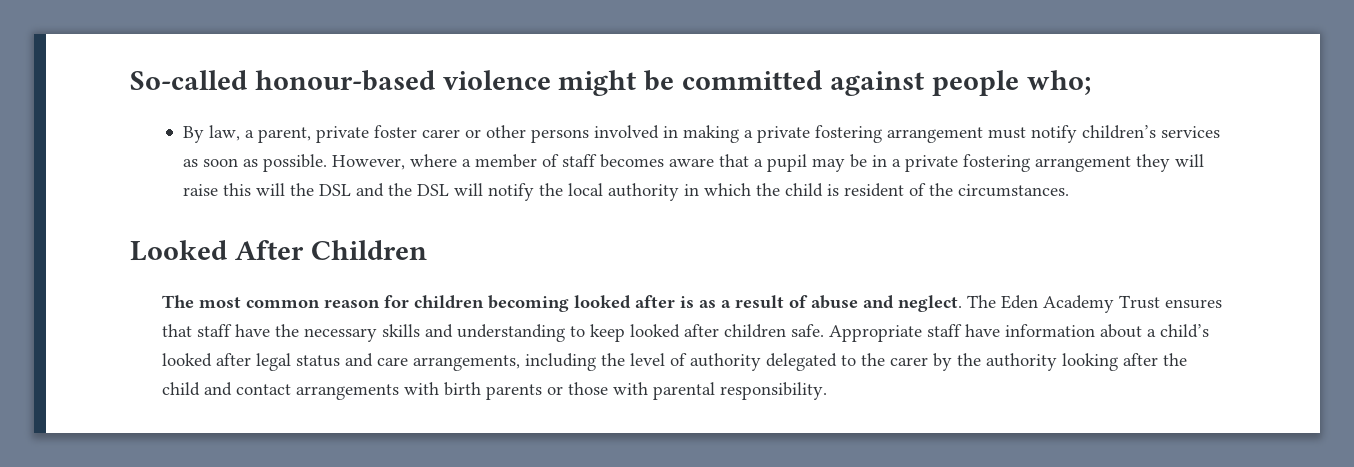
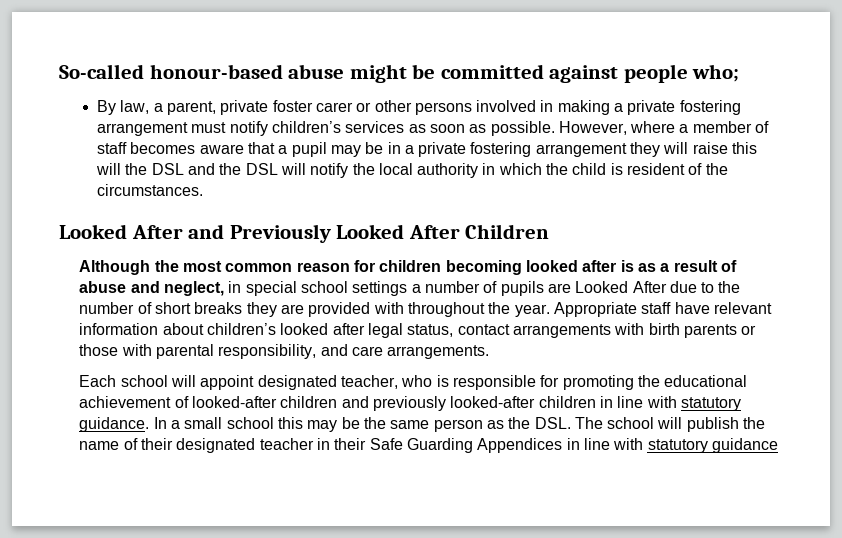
- So-called honour-based violence might be committed against people who;
+ So-called honour-based abuse might be committed against people who;
- Looked After Children
+ Looked After and Previously Looked After Children
- The most common reason for children becoming looked after is as a result of abuse and neglect. The Eden Academy Trust ensures that staff have the necessary skills and understanding to keep looked after children safe.
+ Although the most common reason for children becoming looked after is as a result of abuse and neglect, in special school settings a number of pupils are Looked After due to the number of short breaks they are provided with throughout the year.
- Appropriate staff have information about a child’s looked after legal status and care arrangements, including the level of authority delegated to the carer by the authority looking after the child and contact arrangements with birth parents or those with parental responsibility.
+ Appropriate staff have relevant information about children’s looked after legal status, contact arrangements with birth parents or those with parental responsibility, and care arrangements.
+ Each school will appoint designated teacher, who is responsible for promoting the educational achievement of looked-after children and previously looked-after children in line with statutory guidance. In a small school this may be the same person as the DSL. The school will publish the name of their designated teacher in their Safe Guarding Appendices in line with statutory guidance

